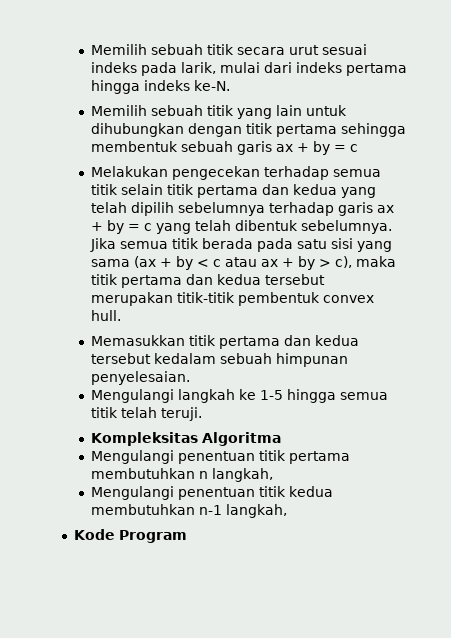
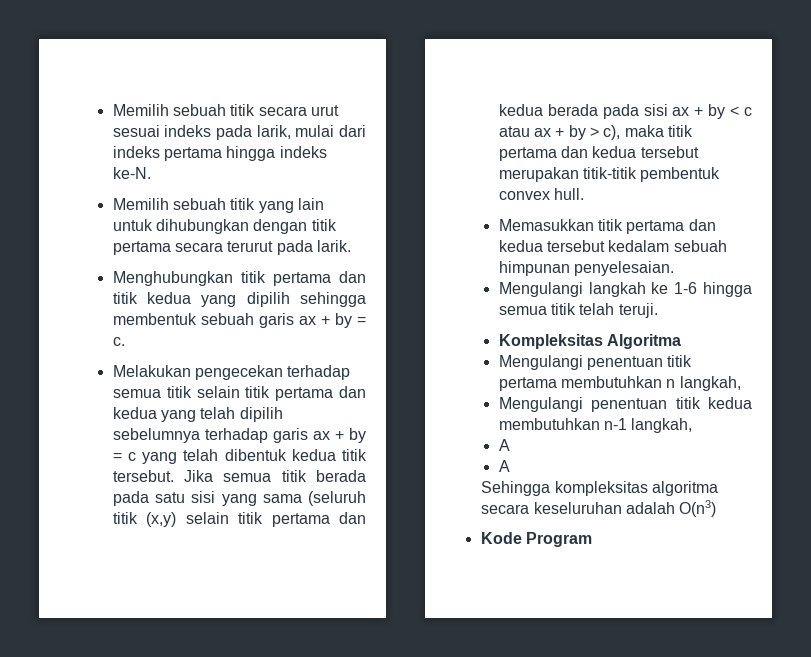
- Memilih sebuah titik yang lain untuk dihubungkan dengan titik pertama sehingga membentuk sebuah garis ax + by = c
+ Memilih sebuah titik yang lain untuk dihubungkan dengan titik pertama secara terurut pada larik.
+ Menghubungkan titik pertama dan titik kedua yang dipilih sehingga membentuk sebuah garis ax + by = c.
- Melakukan pengecekan terhadap semua titik selain titik pertama dan kedua yang telah dipilih sebelumnya terhadap garis ax + by = c yang telah dibentuk sebelumnya.
+ Melakukan pengecekan terhadap semua titik selain titik pertama dan kedua yang telah dipilih sebelumnya terhadap garis ax + by = c yang telah dibentuk kedua titik tersebut.
- Jika semua titik berada pada satu sisi yang sama (ax + by < c atau ax + by > c), maka titik pertama dan kedua tersebut merupakan titik-titik pembentuk convex hull.
+ Jika semua titik berada pada satu sisi yang sama (seluruh titik (x,y) selain titik pertama dan kedua berada pada sisi ax + by < c atau ax + by > c), maka titik pertama dan kedua tersebut merupakan titik-titik pembentuk convex hull.
- Mengulangi langkah ke 1-5 hingga semua titik telah teruji.
+ Mengulangi langkah ke 1-6 hingga semua titik telah teruji.
  Mengulangi penentuan titik kedua membutuhkan n-1 langkah,
+ A
+ A
+ Sehingga kompleksitas algoritma secara keseluruhan adalah O(n3)

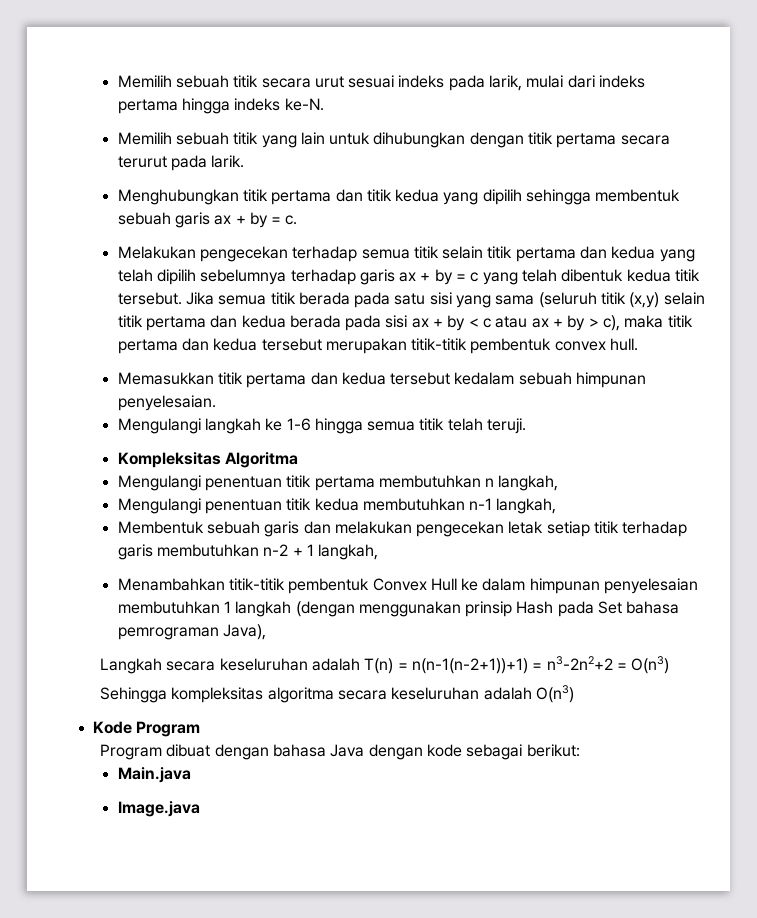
  Mengulangi penentuan titik kedua membutuhkan n-1 langkah,
- A
- A
+ Membentuk sebuah garis dan melakukan pengecekan letak setiap titik terhadap garis membutuhkan n-2 + 1 langkah,
+ Menambahkan titik-titik pembentuk Convex Hull ke dalam himpunan penyelesaian membutuhkan 1 langkah (dengan menggunakan prinsip Hash pada Set bahasa pemrograman Java),
+ Langkah secara keseluruhan adalah T(n) = n(n-1(n-2+1))+1) = n3-2n2+2 = O(n3)
+ Program dibuat dengan bahasa Java dengan kode sebagai berikut:
+ Main.java
+ Image.java

